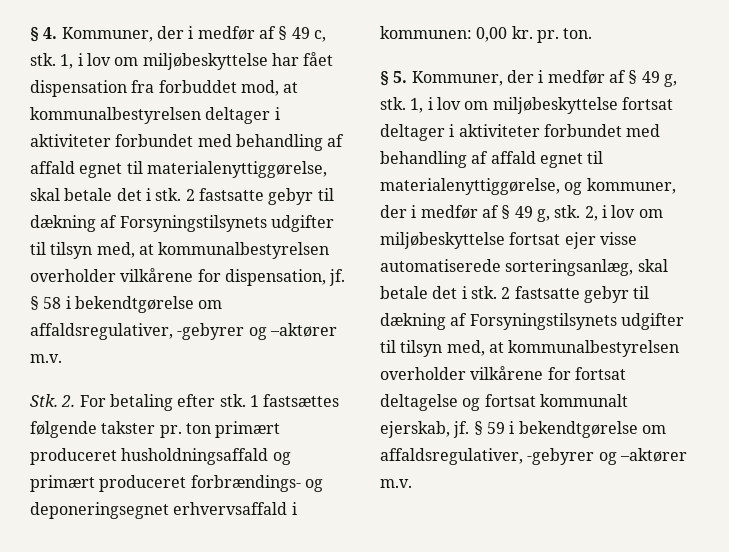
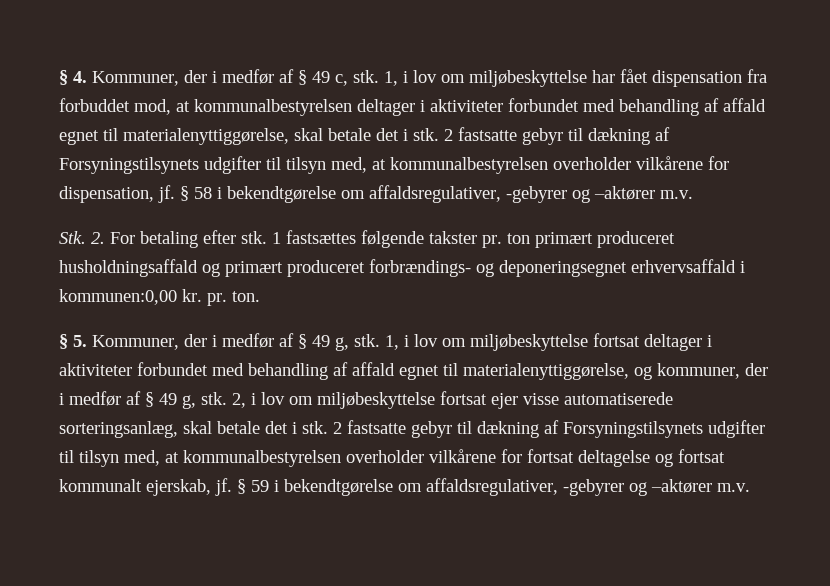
- 1 fastsættes følgende takster pr. ton primært produceret husholdningsaffald og primært produceret forbrændings- og deponeringsegnet erhvervsaffald i kommunen: 0,00 kr. pr. ton.
+ 1 fastsættes følgende takster pr. ton primært produceret husholdningsaffald og primært produceret forbrændings- og deponeringsegnet erhvervsaffald i kommunen:0,00 kr. pr. ton.

